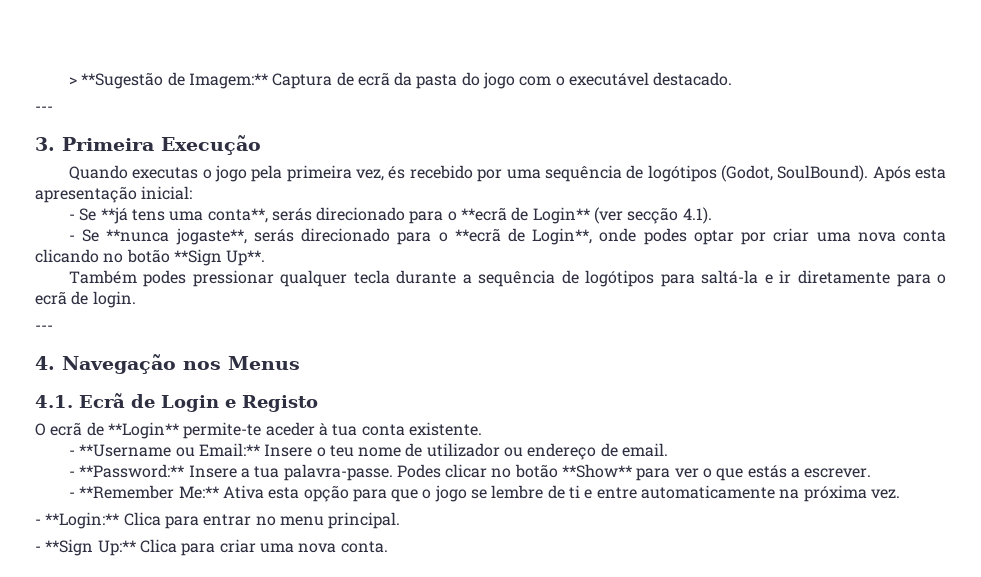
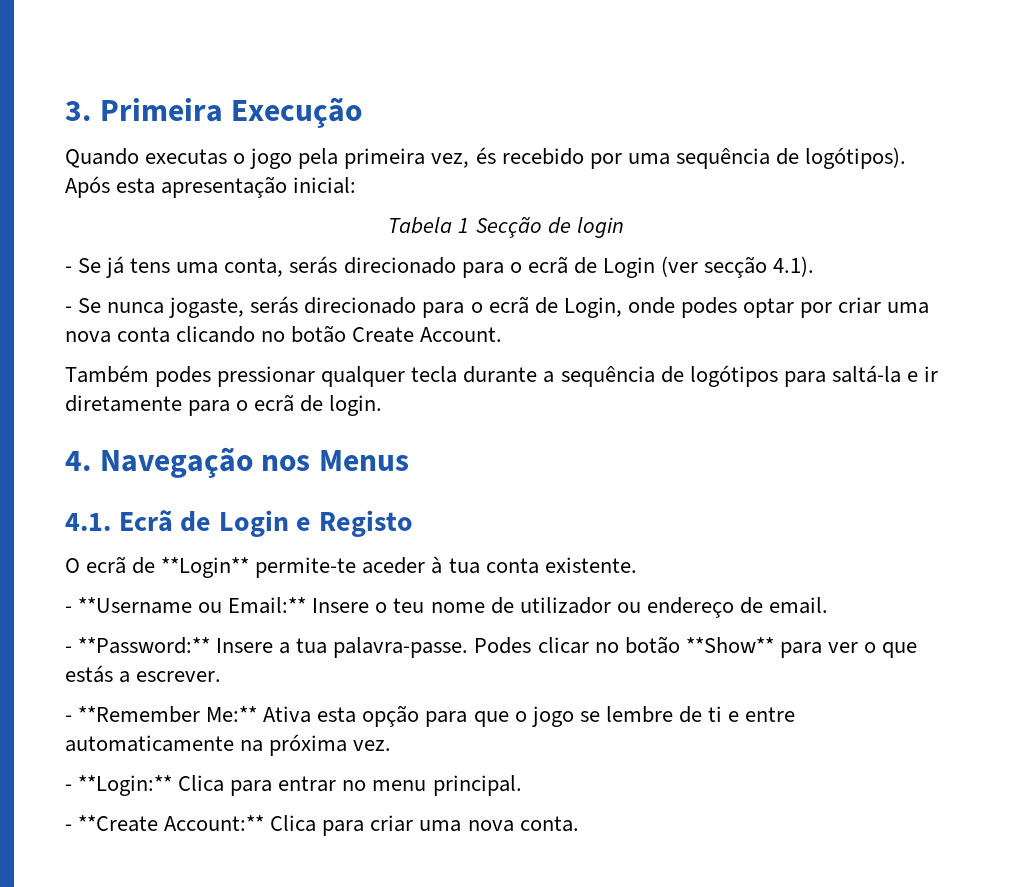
- > **Sugestão de Imagem:** Captura de ecrã da pasta do jogo com o executável destacado.
- ---
- Quando executas o jogo pela primeira vez, és recebido por uma sequência de logótipos (Godot, SoulBound).
+ Quando executas o jogo pela primeira vez, és recebido por uma sequência de logótipos).
- - Se **já tens uma conta**, serás direcionado para o **ecrã de Login** (ver secção 4.1).
+ Tabela 1 Secção de login
+ - Se já tens uma conta, serás direcionado para o ecrã de Login (ver secção 4.1).
- - Se **nunca jogaste**, serás direcionado para o **ecrã de Login**, onde podes optar por criar uma nova conta clicando no botão **Sign Up**.
+ - Se nunca jogaste, serás direcionado para o ecrã de Login, onde podes optar por criar uma nova conta clicando no botão Create Account.
  Também podes pressionar qualquer tecla durante a sequência de logótipos para saltá-la e ir diretamente para o ecrã de login.
- ---
- - **Sign Up:** Clica para criar uma nova conta.
+ - **Create Account:** Clica para criar uma nova conta.

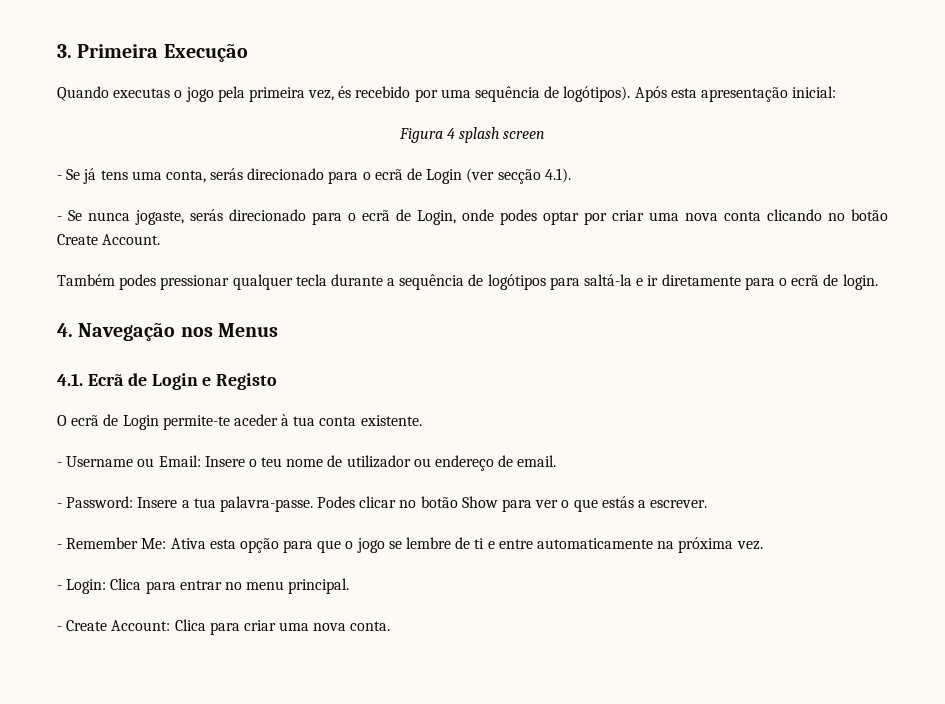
- Tabela 1 Secção de login
+ Figura 4 splash screen
- O ecrã de **Login** permite-te aceder à tua conta existente.
+ O ecrã de Login permite-te aceder à tua conta existente.
- - **Username ou Email:** Insere o teu nome de utilizador ou endereço de email.
+ - Username ou Email: Insere o teu nome de utilizador ou endereço de email.
- - **Password:** Insere a tua palavra-passe.
+ - Password: Insere a tua palavra-passe.
- Podes clicar no botão **Show** para ver o que estás a escrever.
+ Podes clicar no botão Show para ver o que estás a escrever.
- - **Remember Me:** Ativa esta opção para que o jogo se lembre de ti e entre automaticamente na próxima vez.
+ - Remember Me: Ativa esta opção para que o jogo se lembre de ti e entre automaticamente na próxima vez.
- - **Login:** Clica para entrar no menu principal.
+ - Login: Clica para entrar no menu principal.
- - **Create Account:** Clica para criar uma nova conta.
+ - Create Account: Clica para criar uma nova conta.

